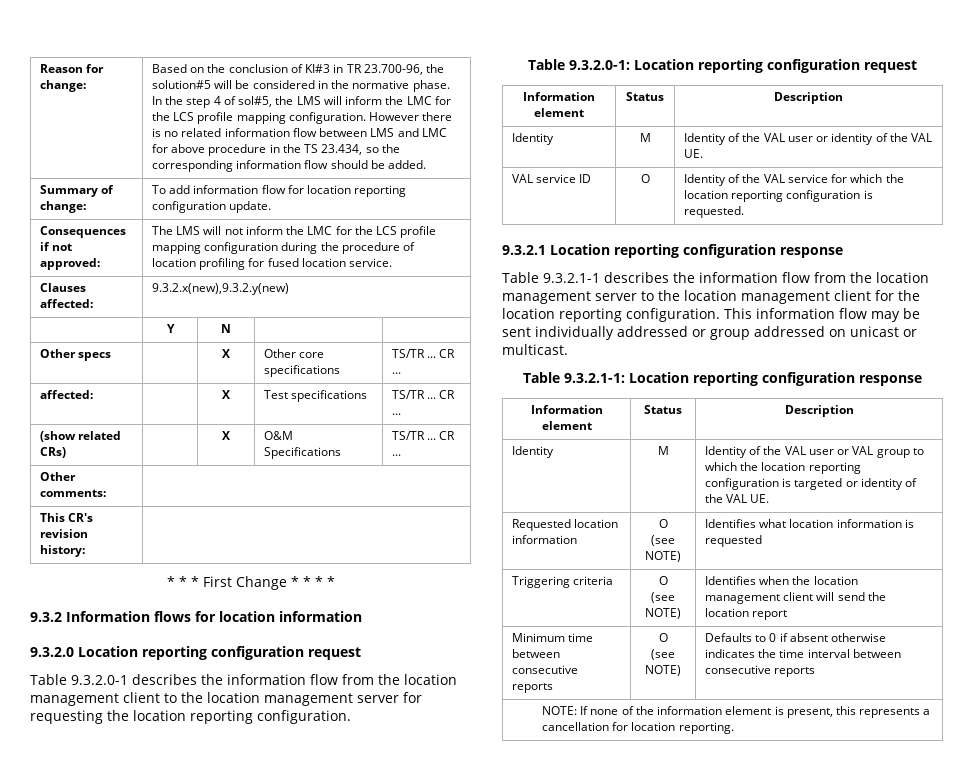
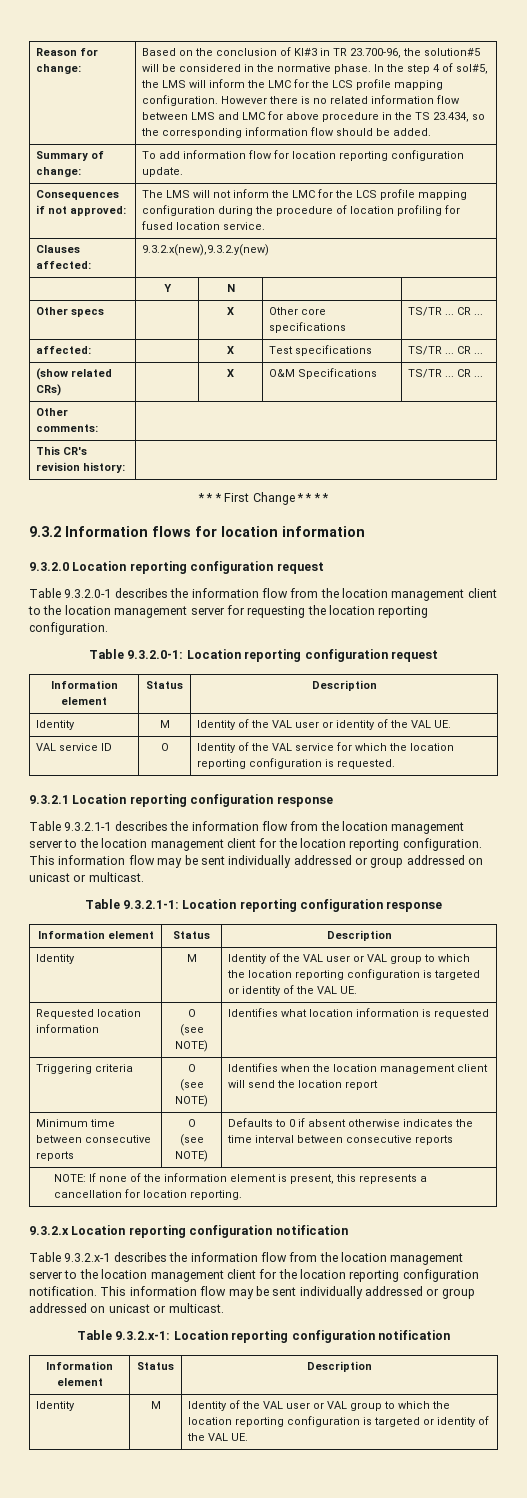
+ 9.3.2.x Location reporting configuration notification
+ Table 9.3.2.x-1 describes the information flow from the location management server to the location management client for the location reporting configuration notification. This information flow may be sent individually addressed or group addressed on unicast or multicast.
+ Table 9.3.2.x-1: Location reporting configuration notification
+ Information element | Status | Description
+ Identity | M | Identity of the VAL user or VAL group to which the location reporting configuration is targeted or identity of the VAL UE.

